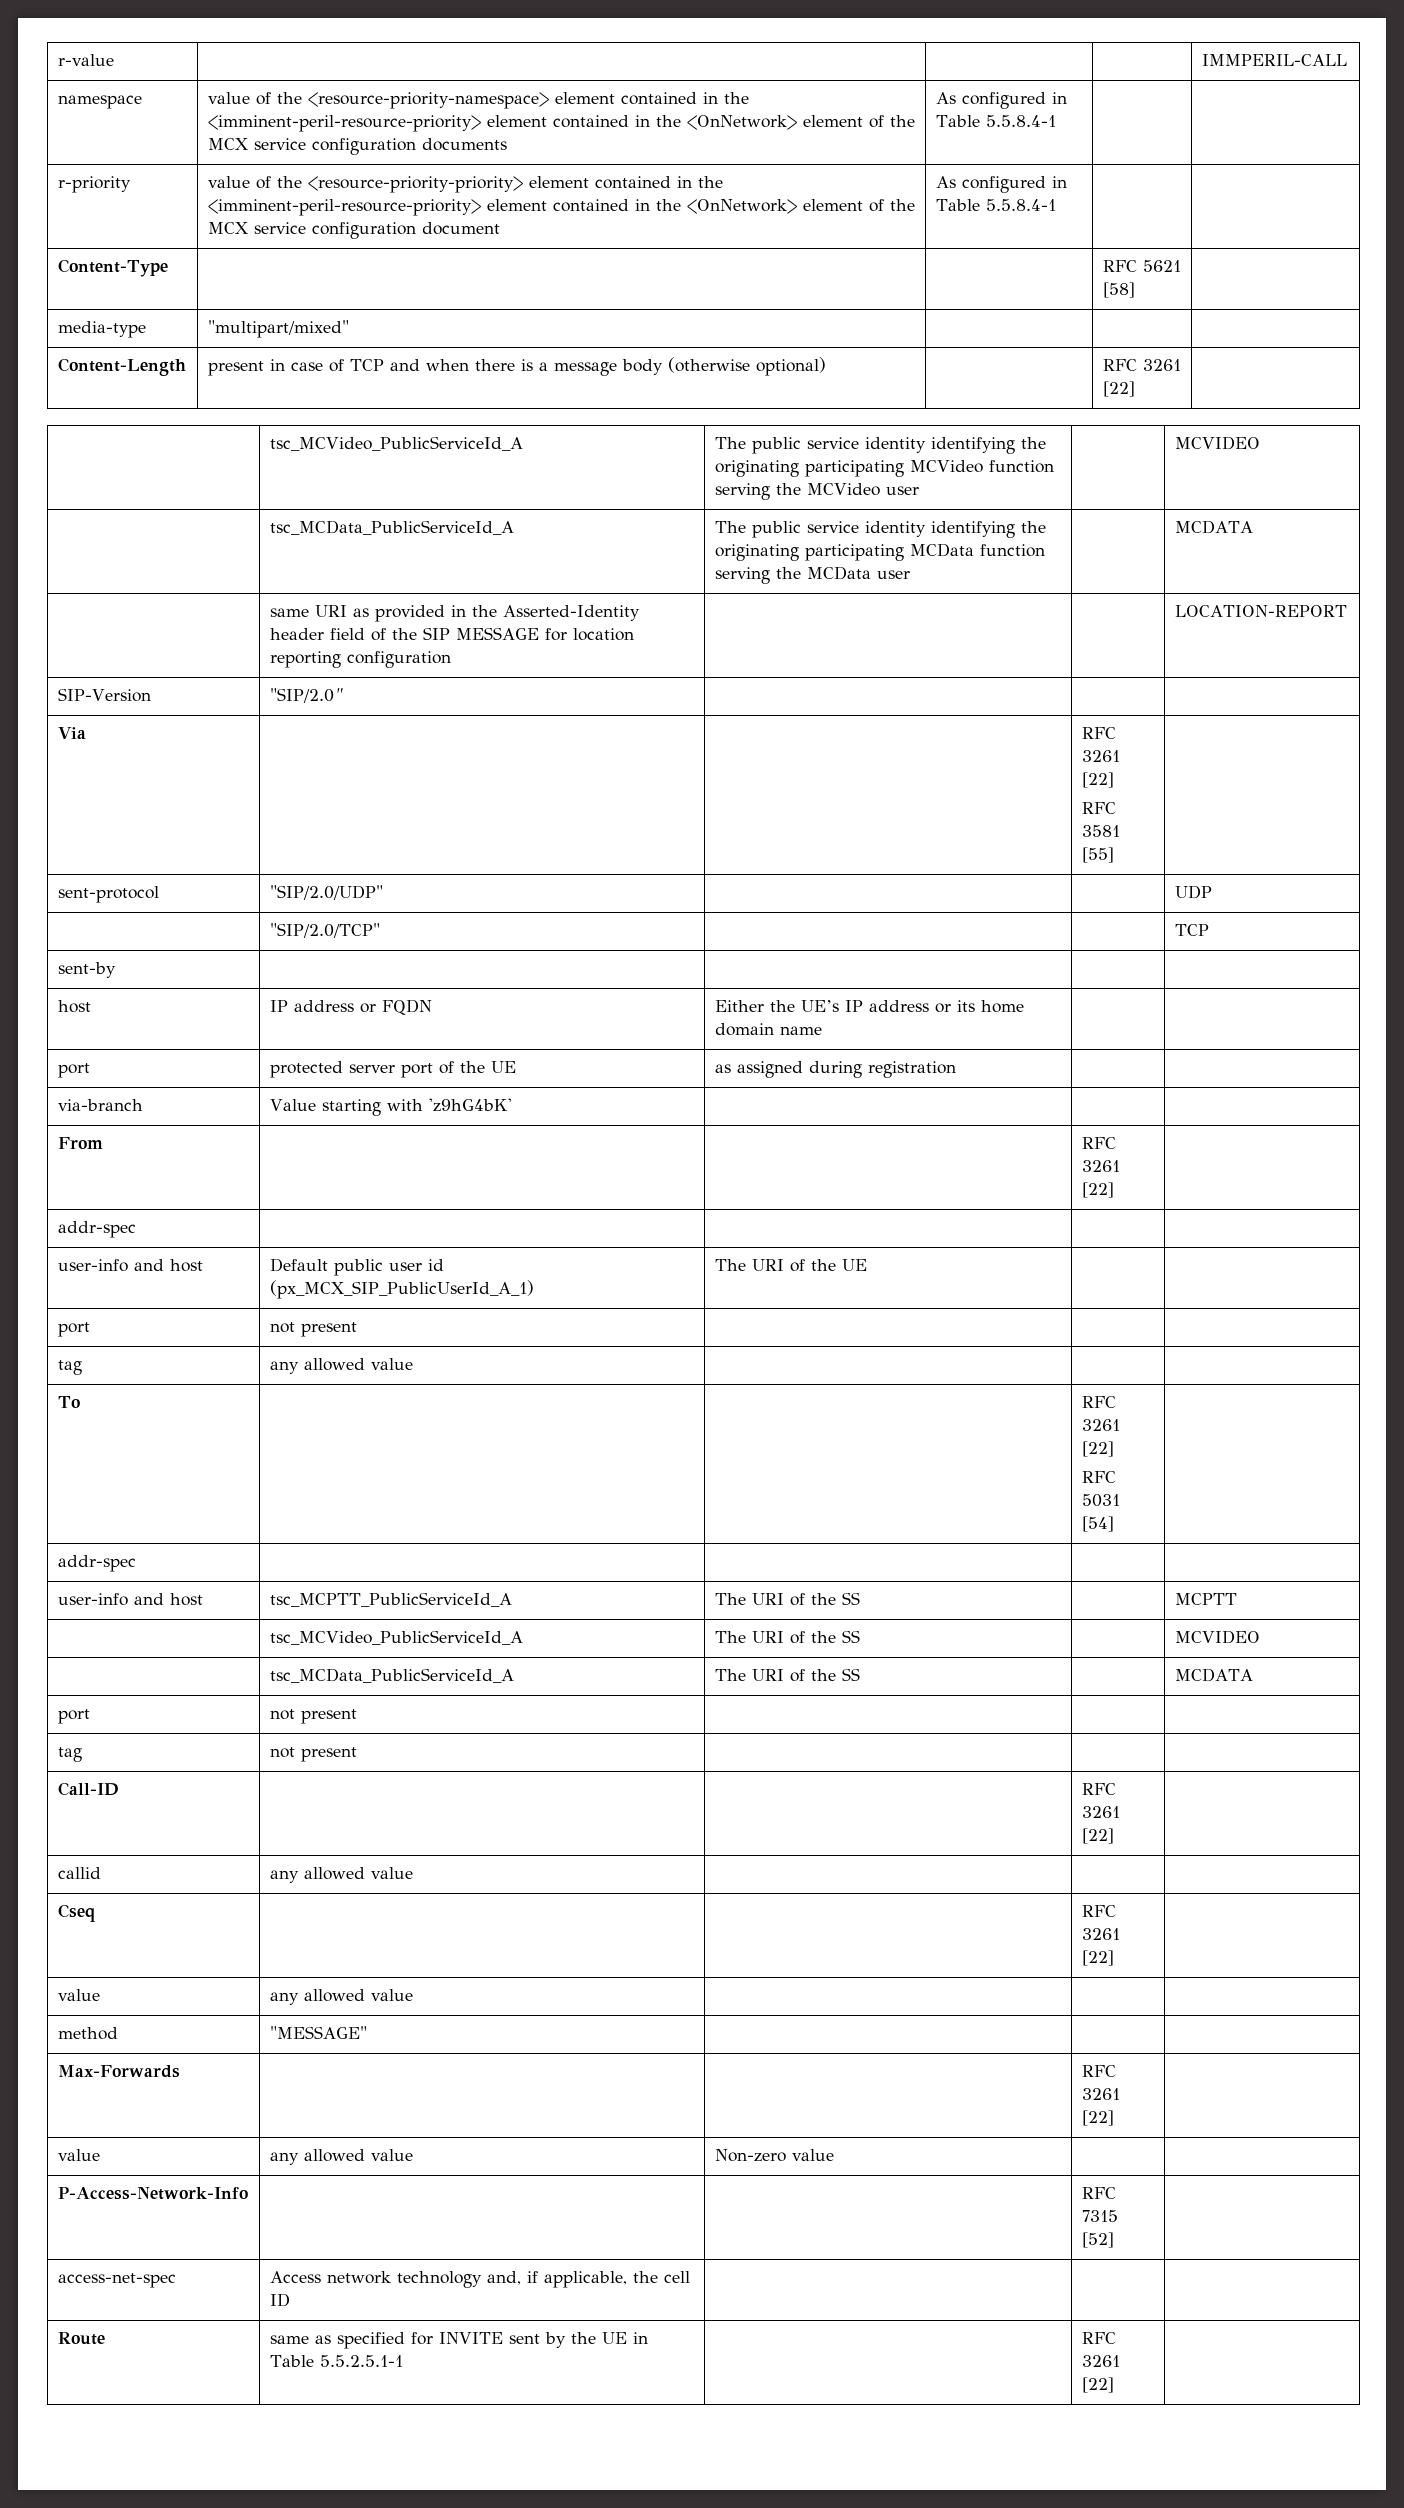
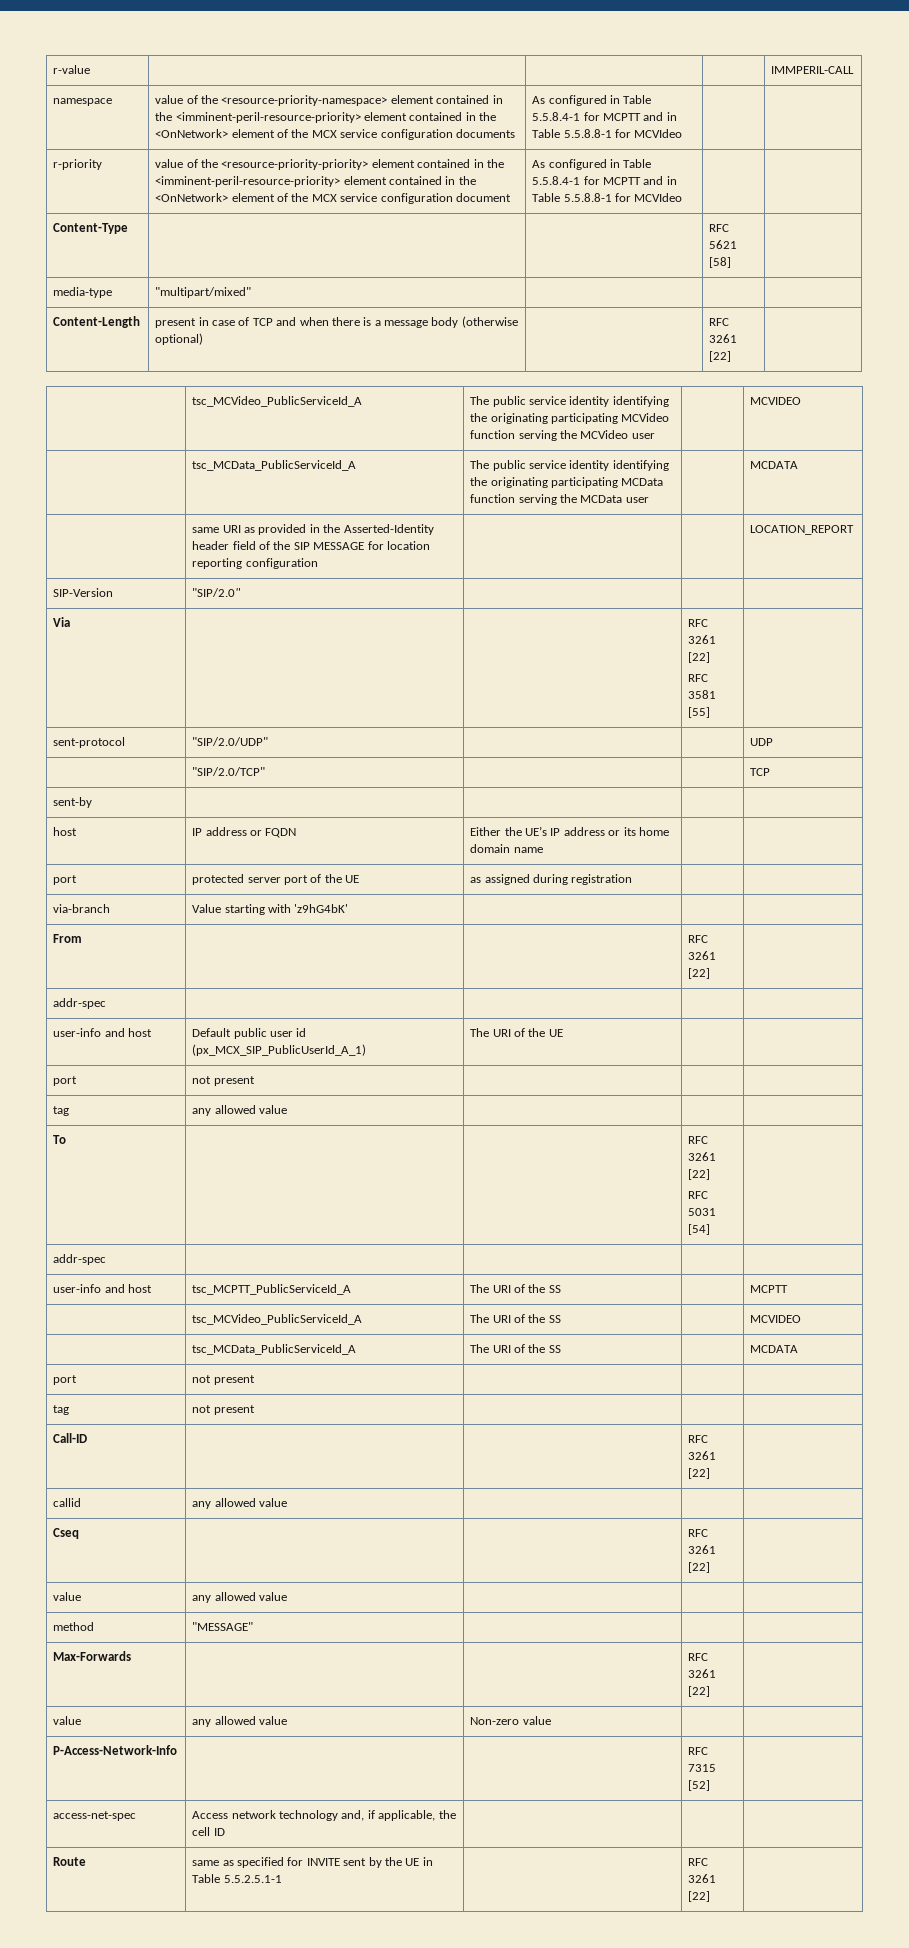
- namespace | value of the <resource-priority-namespace> element contained in the <imminent-peril-resource-priority> element contained in the <OnNetwork> element of the MCX service configuration documents | As configured in Table 5.5.8.4-1 | |
+ namespace | value of the <resource-priority-namespace> element contained in the <imminent-peril-resource-priority> element contained in the <OnNetwork> element of the MCX service configuration documents | As configured in Table 5.5.8.4-1 for MCPTT and in Table 5.5.8.8-1 for MCVIdeo | |
- r-priority | value of the <resource-priority-priority> element contained in the <imminent-peril-resource-priority> element contained in the <OnNetwork> element of the MCX service configuration document | As configured in Table 5.5.8.4-1 | |
+ r-priority | value of the <resource-priority-priority> element contained in the <imminent-peril-resource-priority> element contained in the <OnNetwork> element of the MCX service configuration document | As configured in Table 5.5.8.4-1 for MCPTT and in Table 5.5.8.8-1 for MCVIdeo | |
- | same URI as provided in the Asserted-Identity header field of the SIP MESSAGE for location reporting configuration | | | LOCATION-REPORT
+ | same URI as provided in the Asserted-Identity header field of the SIP MESSAGE for location reporting configuration | | | LOCATION_REPORT

